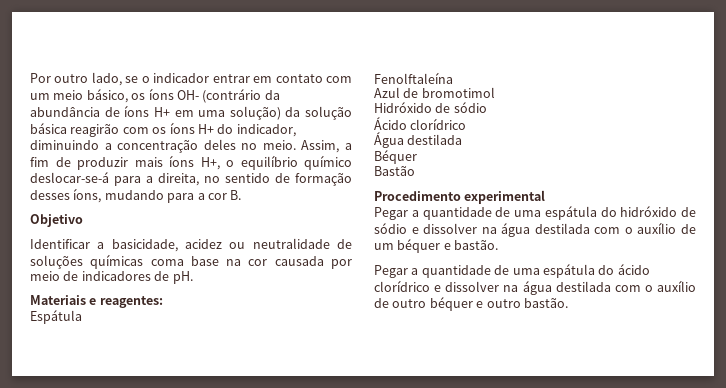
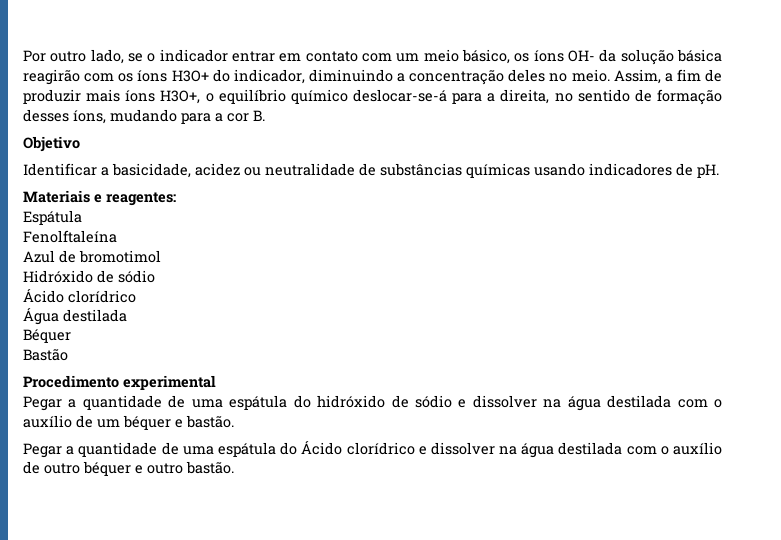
- Por outro lado, se o indicador entrar em contato com um meio básico, os íons OH- (contrário da abundância de íons H+ em uma solução) da solução básica reagirão com os íons H+ do indicador, diminuindo a concentração deles no meio.
+ Por outro lado, se o indicador entrar em contato com um meio básico, os íons OH- da solução básica reagirão com os íons H3O+ do indicador, diminuindo a concentração deles no meio.
- Assim, a fim de produzir mais íons H+, o equilíbrio químico deslocar-se-á para a direita, no sentido de formação desses íons, mudando para a cor B.
+ Assim, a fim de produzir mais íons H3O+, o equilíbrio químico deslocar-se-á para a direita, no sentido de formação desses íons, mudando para a cor B.
- Identificar a basicidade, acidez ou neutralidade de soluções químicas coma base na cor causada por meio de indicadores de pH.
+ Identificar a basicidade, acidez ou neutralidade de substâncias químicas usando indicadores de pH.
- Pegar a quantidade de uma espátula do ácido clorídrico e dissolver na água destilada com o auxílio de outro béquer e outro bastão.
+ Pegar a quantidade de uma espátula do Ácido clorídrico e dissolver na água destilada com o auxílio de outro béquer e outro bastão.

